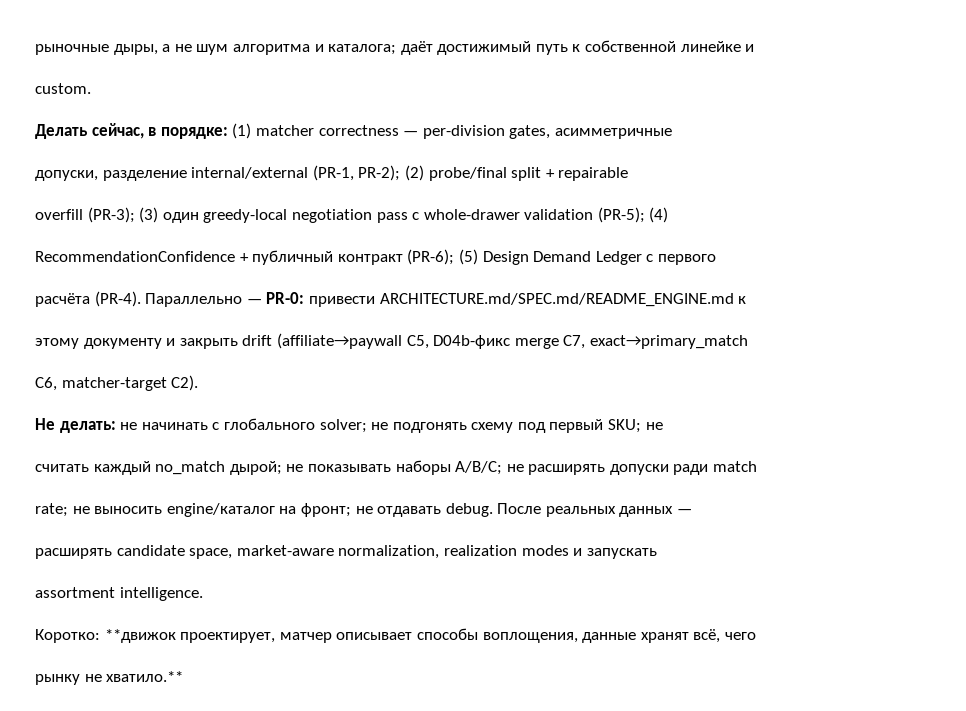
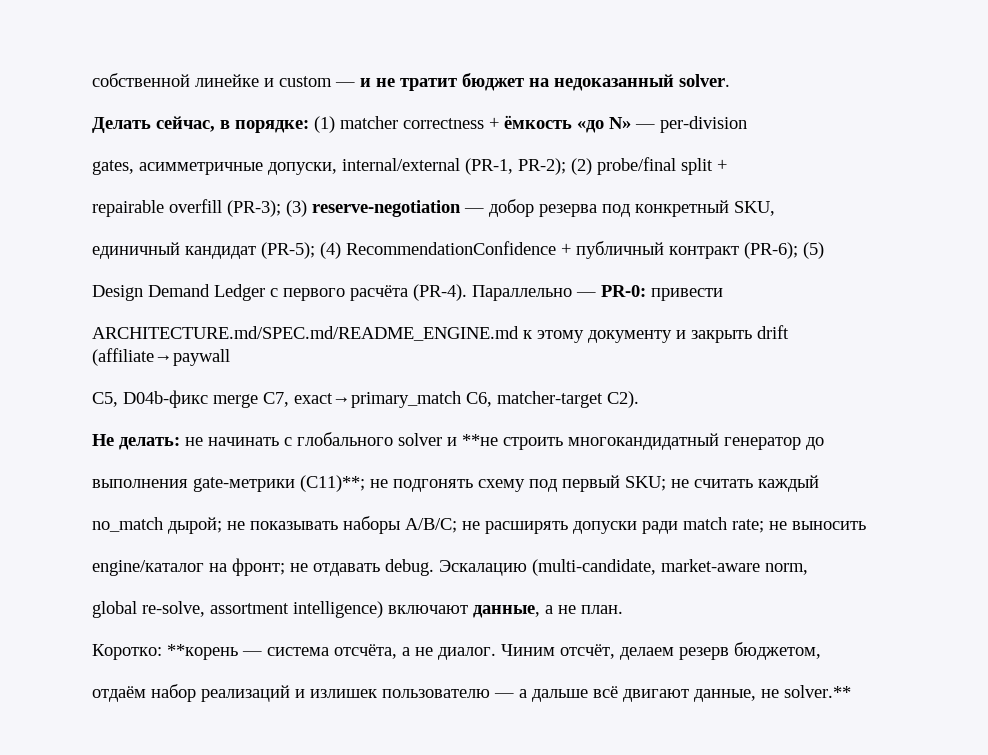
- рыночные дыры, а не шум алгоритма и каталога; даёт достижимый путь к собственной линейке и
- custom.
+ собственной линейке и custom — и не тратит бюджет на недоказанный solver.
- Делать сейчас, в порядке: (1) matcher correctness — per-division gates, асимметричные
- допуски, разделение internal/external (PR-1, PR-2); (2) probe/final split + repairable
- overfill (PR-3); (3) один greedy-local negotiation pass с whole-drawer validation (PR-5); (4)
- RecommendationConfidence + публичный контракт (PR-6); (5) Design Demand Ledger с первого
- расчёта (PR-4).
+ Делать сейчас, в порядке: (1) matcher correctness + ёмкость «до N» — per-division
+ gates, асимметричные допуски, internal/external (PR-1, PR-2); (2) probe/final split +
+ repairable overfill (PR-3); (3) reserve-negotiation — добор резерва под конкретный SKU,
+ единичный кандидат (PR-5); (4) RecommendationConfidence + публичный контракт (PR-6); (5)
+ Design Demand Ledger с первого расчёта (PR-4).
- Параллельно — PR-0: привести ARCHITECTURE.md/SPEC.md/README_ENGINE.md к
- этому документу и закрыть drift (affiliate→paywall C5, D04b-фикс merge C7, exact→primary_match
- C6, matcher-target C2).
+ Параллельно — PR-0: привести
+ ARCHITECTURE.md/SPEC.md/README_ENGINE.md к этому документу и закрыть drift (affiliate→paywall
+ C5, D04b-фикс merge C7, exact→primary_match C6, matcher-target C2).
- Не делать: не начинать с глобального solver; не подгонять схему под первый SKU; не
- считать каждый no_match дырой; не показывать наборы A/B/C; не расширять допуски ради match
- rate; не выносить engine/каталог на фронт; не отдавать debug.
+ Не делать: не начинать с глобального solver и **не строить многокандидатный генератор до
+ выполнения gate-метрики (C11)**; не подгонять схему под первый SKU; не считать каждый
+ no_match дырой; не показывать наборы A/B/C; не расширять допуски ради match rate; не выносить
+ engine/каталог на фронт; не отдавать debug.
- После реальных данных —
- расширять candidate space, market-aware normalization, realization modes и запускать
- assortment intelligence.
- Коротко: **движок проектирует, матчер описывает способы воплощения, данные хранят всё, чего
- рынку не хватило.**
+ Эскалацию (multi-candidate, market-aware norm,
+ global re-solve, assortment intelligence) включают данные, а не план.
+ Коротко: **корень — система отсчёта, а не диалог. Чиним отсчёт, делаем резерв бюджетом,
+ отдаём набор реализаций и излишек пользователю — а дальше всё двигают данные, не solver.**

